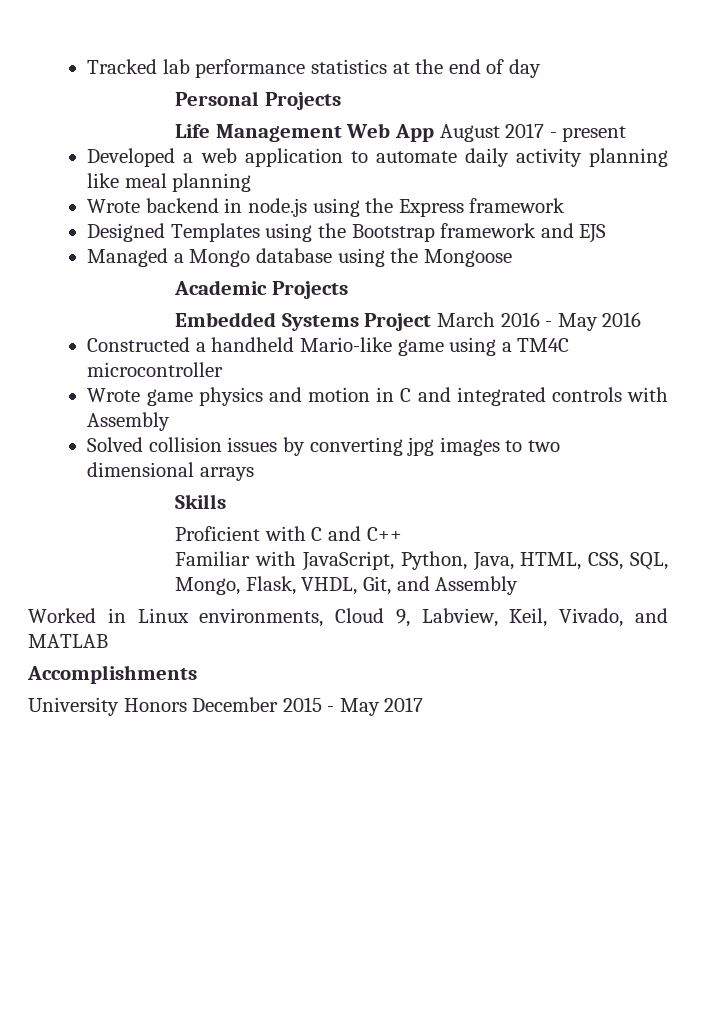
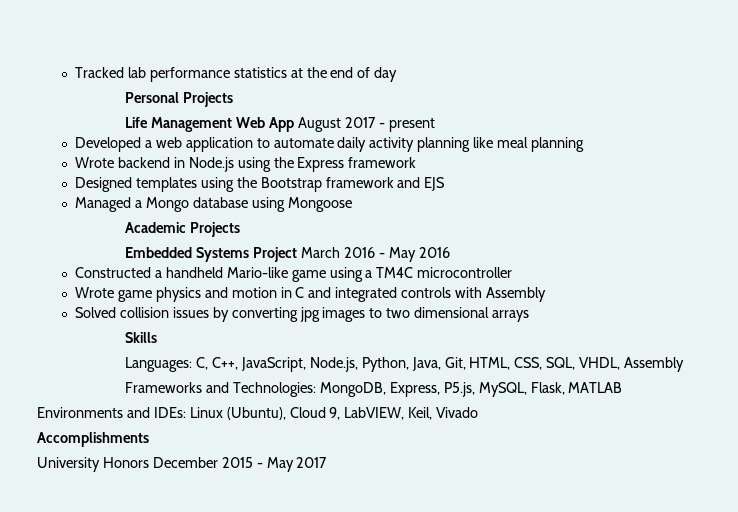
- Wrote backend in node.js using the Express framework
+ Wrote backend in Node.js using the Express framework
- Designed Templates using the Bootstrap framework and EJS
+ Designed templates using the Bootstrap framework and EJS
- Managed a Mongo database using the Mongoose
+ Managed a Mongo database using Mongoose
- Proficient with C and C++
- Familiar with JavaScript, Python, Java, HTML, CSS, SQL, Mongo, Flask, VHDL, Git, and Assembly
- Worked in Linux environments, Cloud 9, Labview, Keil, Vivado, and MATLAB
+ Languages: C, C++, JavaScript, Node.js, Python, Java, Git, HTML, CSS, SQL, VHDL, Assembly
+ Frameworks and Technologies: MongoDB, Express, P5.js, MySQL, Flask, MATLAB
+ Environments and IDEs: Linux (Ubuntu), Cloud 9, LabVIEW, Keil, Vivado

